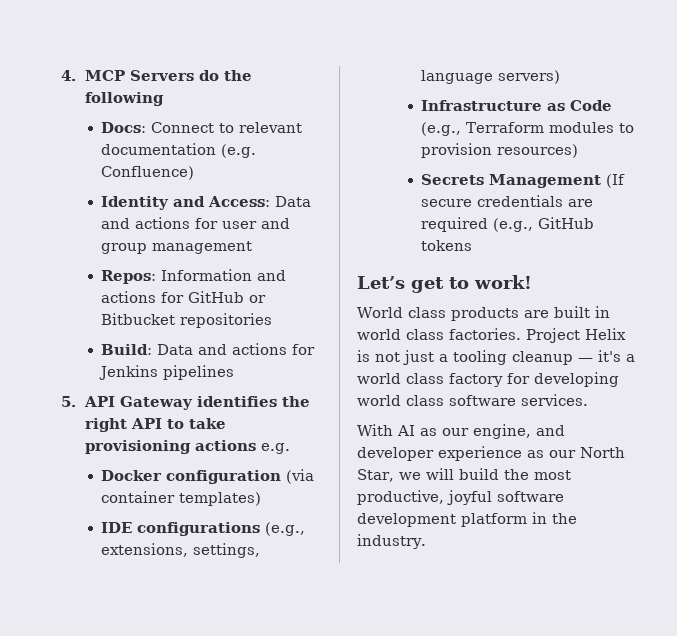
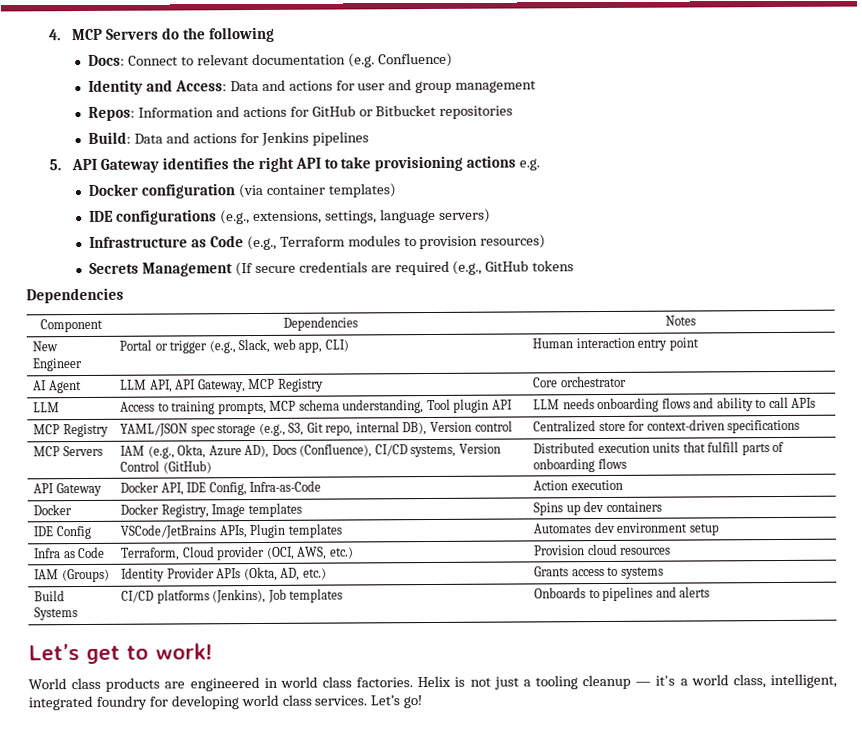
  Secrets Management (If secure credentials are required (e.g., GitHub tokens
+ Dependencies
+ Component | Dependencies | Notes
+ New Engineer | Portal or trigger (e.g., Slack, web app, CLI) | Human interaction entry point
+ AI Agent | LLM API, API Gateway, MCP Registry | Core orchestrator
+ LLM | Access to training prompts, MCP schema understanding, Tool plugin API | LLM needs onboarding flows and ability to call APIs
+ MCP Registry | YAML/JSON spec storage (e.g., S3, Git repo, internal DB), Version control | Centralized store for context-driven specifications
+ MCP Servers | IAM (e.g., Okta, Azure AD), Docs (Confluence), CI/CD systems, Version Control (GitHub) | Distributed execution units that fulfill parts of onboarding flows
+ API Gateway | Docker API, IDE Config, Infra-as-Code | Action execution
+ Docker | Docker Registry, Image templates | Spins up dev containers
+ IDE Config | VSCode/JetBrains APIs, Plugin templates | Automates dev environment setup
+ Infra as Code | Terraform, Cloud provider (OCI, AWS, etc.) | Provision cloud resources
+ IAM (Groups) | Identity Provider APIs (Okta, AD, etc.) | Grants access to systems
+ Build Systems | CI/CD platforms (Jenkins), Job templates | Onboards to pipelines and alerts
- World class products are built in world class factories.
+ World class products are engineered in world class factories.
- Project Helix is not just a tooling cleanup — it's a world class factory for developing world class software services.
- With AI as our engine, and developer experience as our North Star, we will build the most productive, joyful software development platform in the industry.
+ Helix is not just a tooling cleanup — it's a world class, intelligent, integrated foundry for developing world class services. Let’s go!

